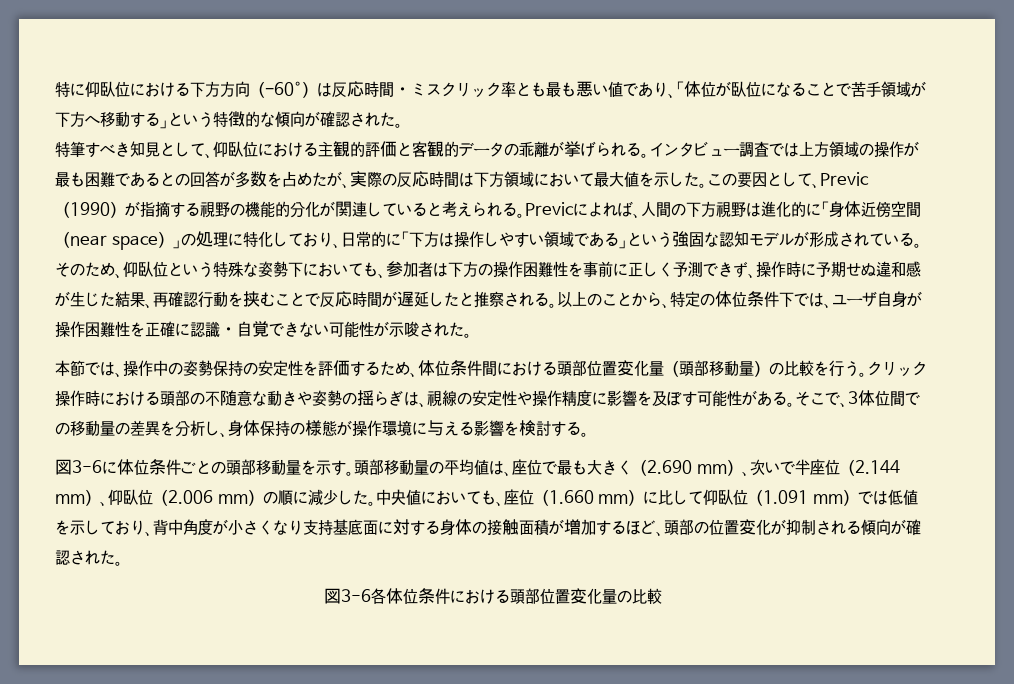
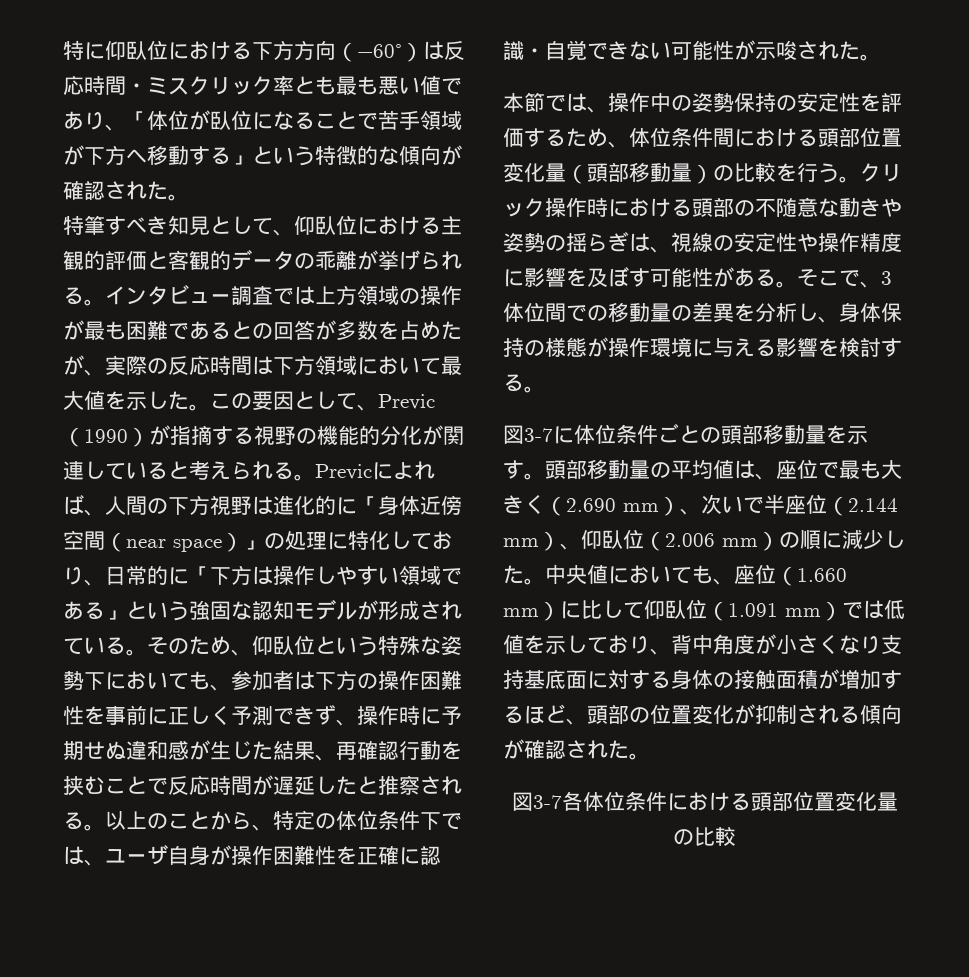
- 図3-6に体位条件ごとの頭部移動量を示す。
+ 図3-7に体位条件ごとの頭部移動量を示す。
- 図3-6各体位条件における頭部位置変化量の比較
+ 図3-7各体位条件における頭部位置変化量の比較

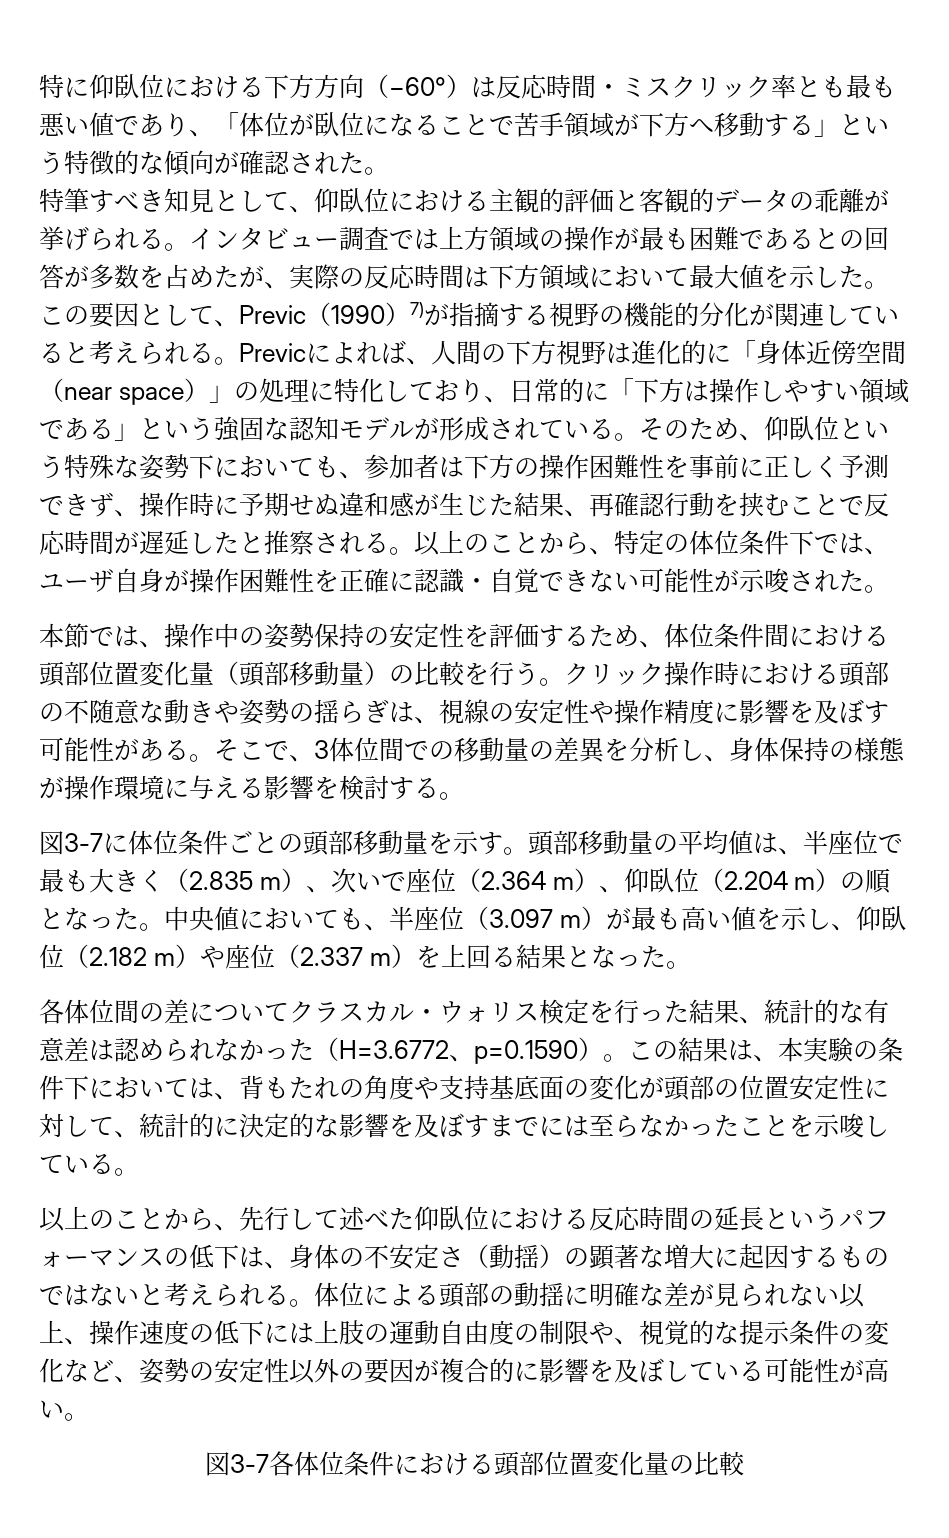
- この要因として、Previc（1990）が指摘する視野の機能的分化が関連していると考えられる。
+ この要因として、Previc（1990）7)が指摘する視野の機能的分化が関連していると考えられる。
- 頭部移動量の平均値は、座位で最も大きく（2.690 mm）、次いで半座位（2.144 mm）、仰臥位（2.006 mm）の順に減少した。
+ 頭部移動量の平均値は、半座位で最も大きく（2.835 m）、次いで座位（2.364 m）、仰臥位（2.204 m）の順となった。
- 中央値においても、座位（1.660 mm）に比して仰臥位（1.091 mm）では低値を示しており、背中角度が小さくなり支持基底面に対する身体の接触面積が増加するほど、頭部の位置変化が抑制される傾向が確認された。
+ 中央値においても、半座位（3.097 m）が最も高い値を示し、仰臥位（2.182 m）や座位（2.337 m）を上回る結果となった。
+ 各体位間の差についてクラスカル・ウォリス検定を行った結果、統計的な有意差は認められなかった（H=3.6772、p=0.1590）。この結果は、本実験の条件下においては、背もたれの角度や支持基底面の変化が頭部の位置安定性に対して、統計的に決定的な影響を及ぼすまでには至らなかったことを示唆している。
+ 以上のことから、先行して述べた仰臥位における反応時間の延長というパフォーマンスの低下は、身体の不安定さ（動揺）の顕著な増大に起因するものではないと考えられる。体位による頭部の動揺に明確な差が見られない以上、操作速度の低下には上肢の運動自由度の制限や、視覚的な提示条件の変化など、姿勢の安定性以外の要因が複合的に影響を及ぼしている可能性が高い。

